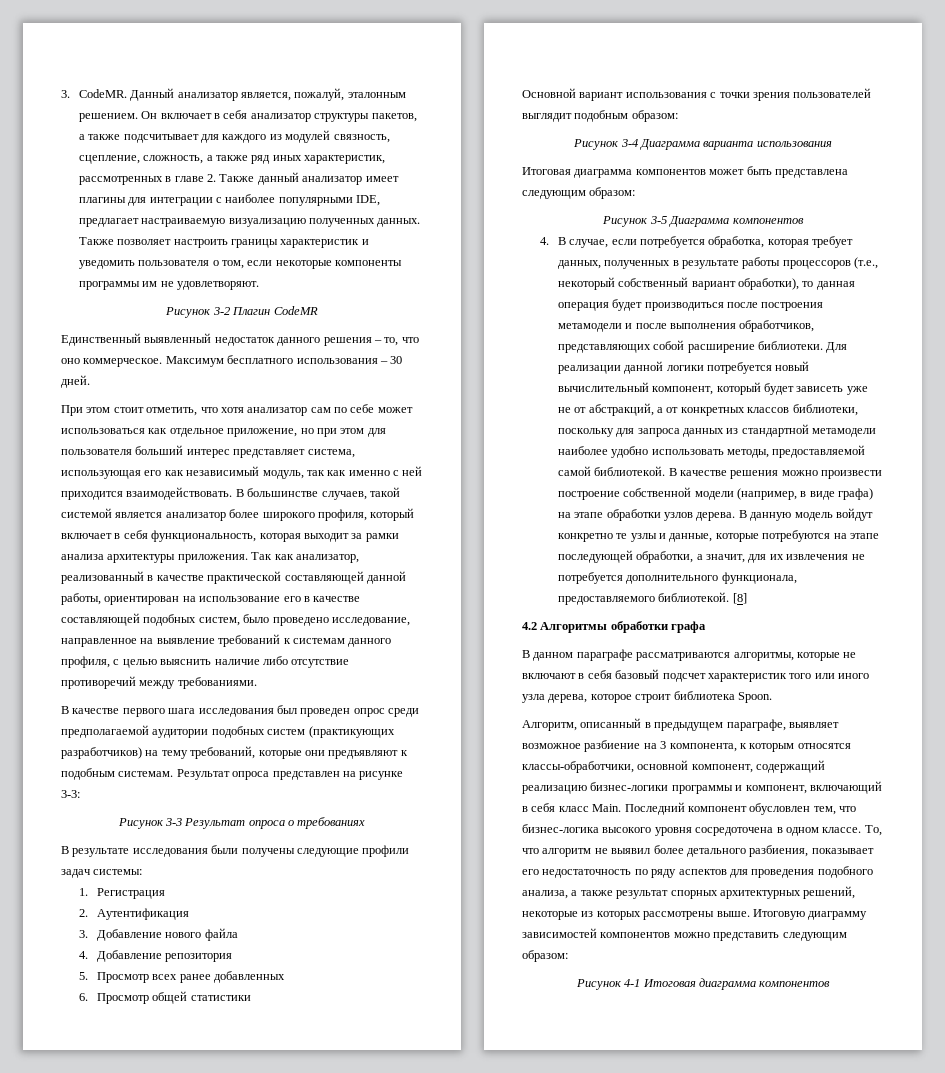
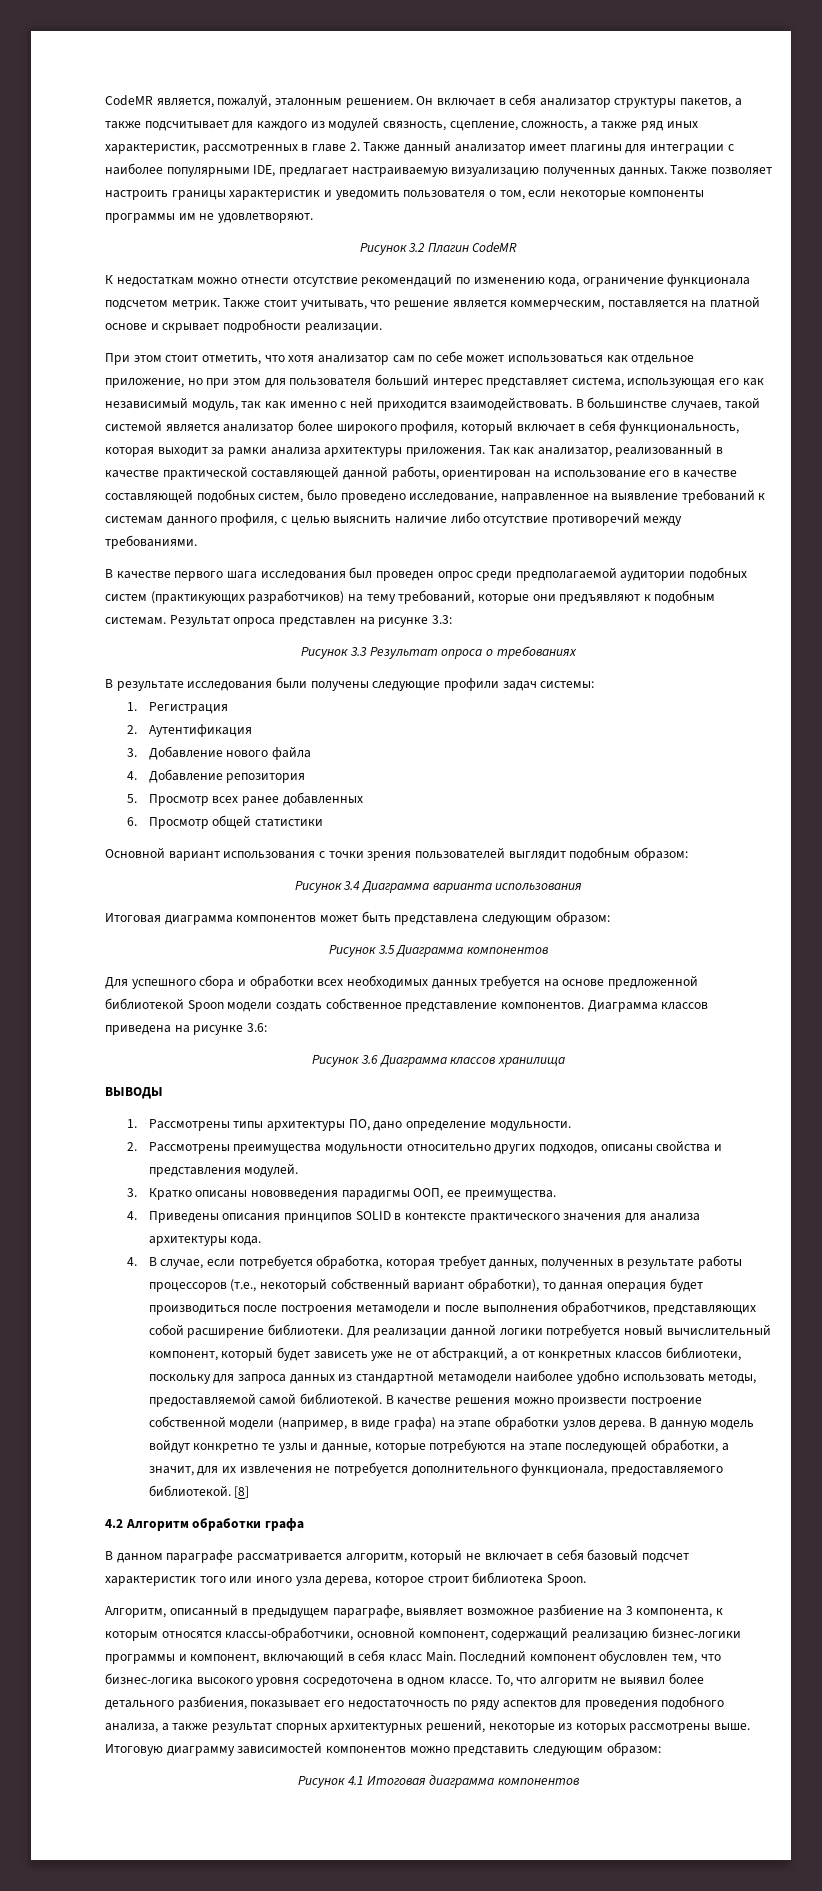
- 3. CodeMR. Данный анализатор является, пожалуй, эталонным решением.
+ CodeMR является, пожалуй, эталонным решением.
- Рисунок 3-2 Плагин CodeMR
+ Рисунок 3.2 Плагин CodeMR
- Единственный выявленный недостаток данного решения – то, что оно коммерческое. Максимум бесплатного использования – 30 дней.
+ К недостаткам можно отнести отсутствие рекомендаций по изменению кода, ограничение функционала подсчетом метрик. Также стоит учитывать, что решение является коммерческим, поставляется на платной основе и скрывает подробности реализации.
- Результат опроса представлен на рисунке 3-3:
- Рисунок 3-3 Результат опроса о требованиях
+ Результат опроса представлен на рисунке 3.3:
+ Рисунок 3.3 Результат опроса о требованиях
- Рисунок 3-4 Диаграмма варианта использования
+ Рисунок 3.4 Диаграмма варианта использования
- Рисунок 3-5 Диаграмма компонентов
+ Рисунок 3.5 Диаграмма компонентов
+ Для успешного сбора и обработки всех необходимых данных требуется на основе предложенной библиотекой Spoon модели создать собственное представление компонентов. Диаграмма классов приведена на рисунке 3.6:
+ Рисунок 3.6 Диаграмма классов хранилища
+ ВЫВОДЫ
+ 1. Рассмотрены типы архитектуры ПО, дано определение модульности.
+ 2. Рассмотрены преимущества модульности относительно других подходов, описаны свойства и представления модулей.
+ 3. Кратко описаны нововведения парадигмы ООП, ее преимущества.
+ 4. Приведены описания принципов SOLID в контексте практического значения для анализа архитектуры кода.
- 4.2 Алгоритмы обработки графа
+ 4.2 Алгоритм обработки графа
- В данном параграфе рассматриваются алгоритмы, которые не включают в себя базовый подсчет характеристик того или иного узла дерева, которое строит библиотека Spoon.
+ В данном параграфе рассматривается алгоритм, который не включает в себя базовый подсчет характеристик того или иного узла дерева, которое строит библиотека Spoon.
- Рисунок 4-1 Итоговая диаграмма компонентов
+ Рисунок 4.1 Итоговая диаграмма компонентов

